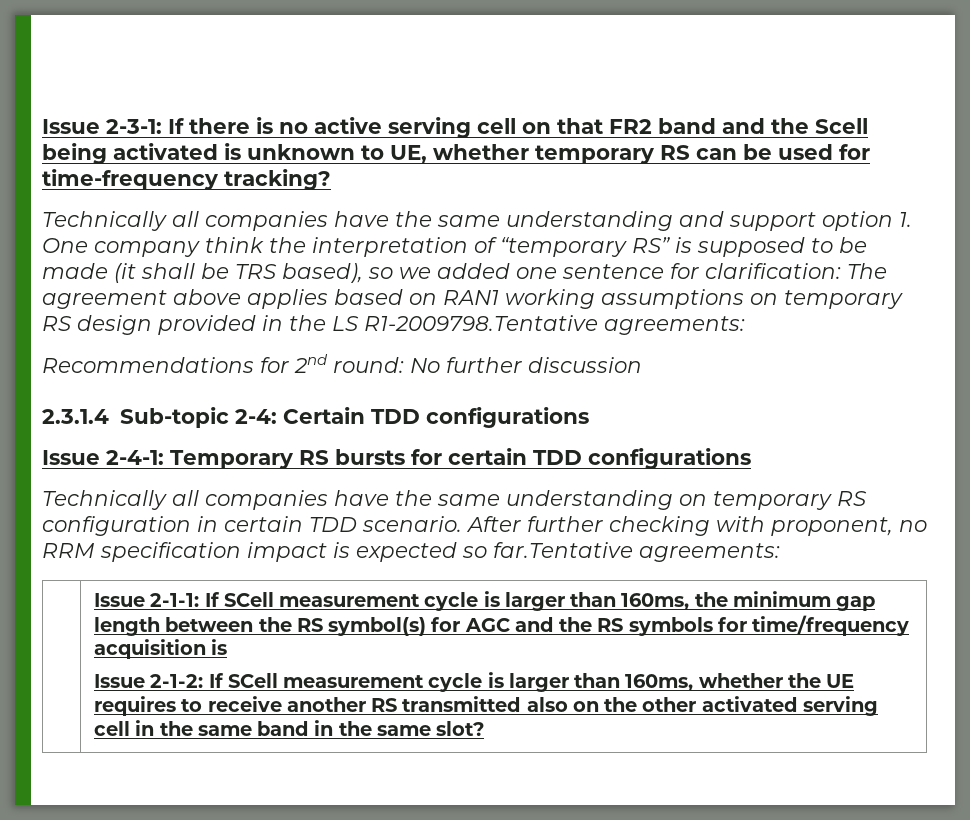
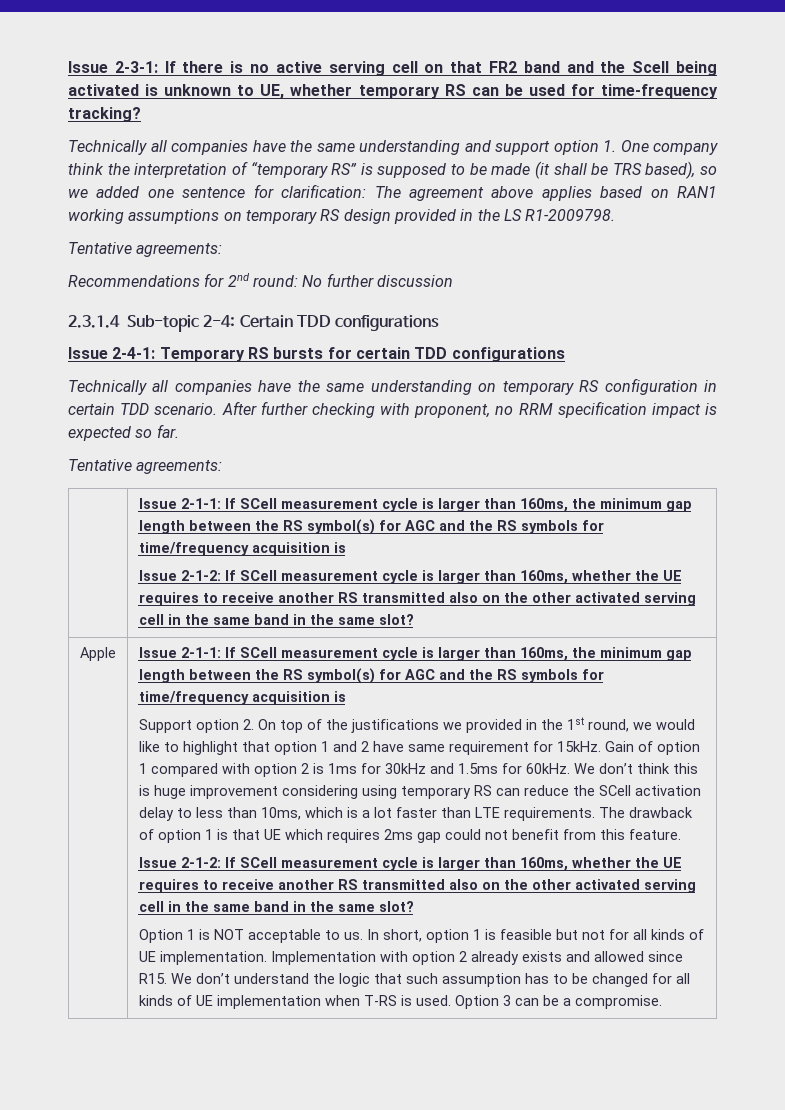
- Technically all companies have the same understanding and support option 1. One company think the interpretation of “temporary RS” is supposed to be made (it shall be TRS based), so we added one sentence for clarification: The agreement above applies based on RAN1 working assumptions on temporary RS design provided in the LS R1-2009798.Tentative agreements:
+ Technically all companies have the same understanding and support option 1. One company think the interpretation of “temporary RS” is supposed to be made (it shall be TRS based), so we added one sentence for clarification: The agreement above applies based on RAN1 working assumptions on temporary RS design provided in the LS R1-2009798.
+ Tentative agreements:
- After further checking with proponent, no RRM specification impact is expected so far.Tentative agreements:
+ After further checking with proponent, no RRM specification impact is expected so far.
+ Tentative agreements:
+ Apple | Issue 2-1-1: If SCell measurement cycle is larger than 160ms, the minimum gap length between the RS symbol(s) for AGC and the RS symbols for time/frequency acquisition is
+ Support option 2. On top of the justifications we provided in the 1st round, we would like to highlight that option 1 and 2 have same requirement for 15kHz. Gain of option 1 compared with option 2 is 1ms for 30kHz and 1.5ms for 60kHz. We don’t think this is huge improvement considering using temporary RS can reduce the SCell activation delay to less than 10ms, which is a lot faster than LTE requirements. The drawback of option 1 is that UE which requires 2ms gap could not benefit from this feature.
+ Issue 2-1-2: If SCell measurement cycle is larger than 160ms, whether the UE requires to receive another RS transmitted also on the other activated serving cell in the same band in the same slot?
+ Option 1 is NOT acceptable to us. In short, option 1 is feasible but not for all kinds of UE implementation. Implementation with option 2 already exists and allowed since R15. We don’t understand the logic that such assumption has to be changed for all kinds of UE implementation when T-RS is used. Option 3 can be a compromise.

